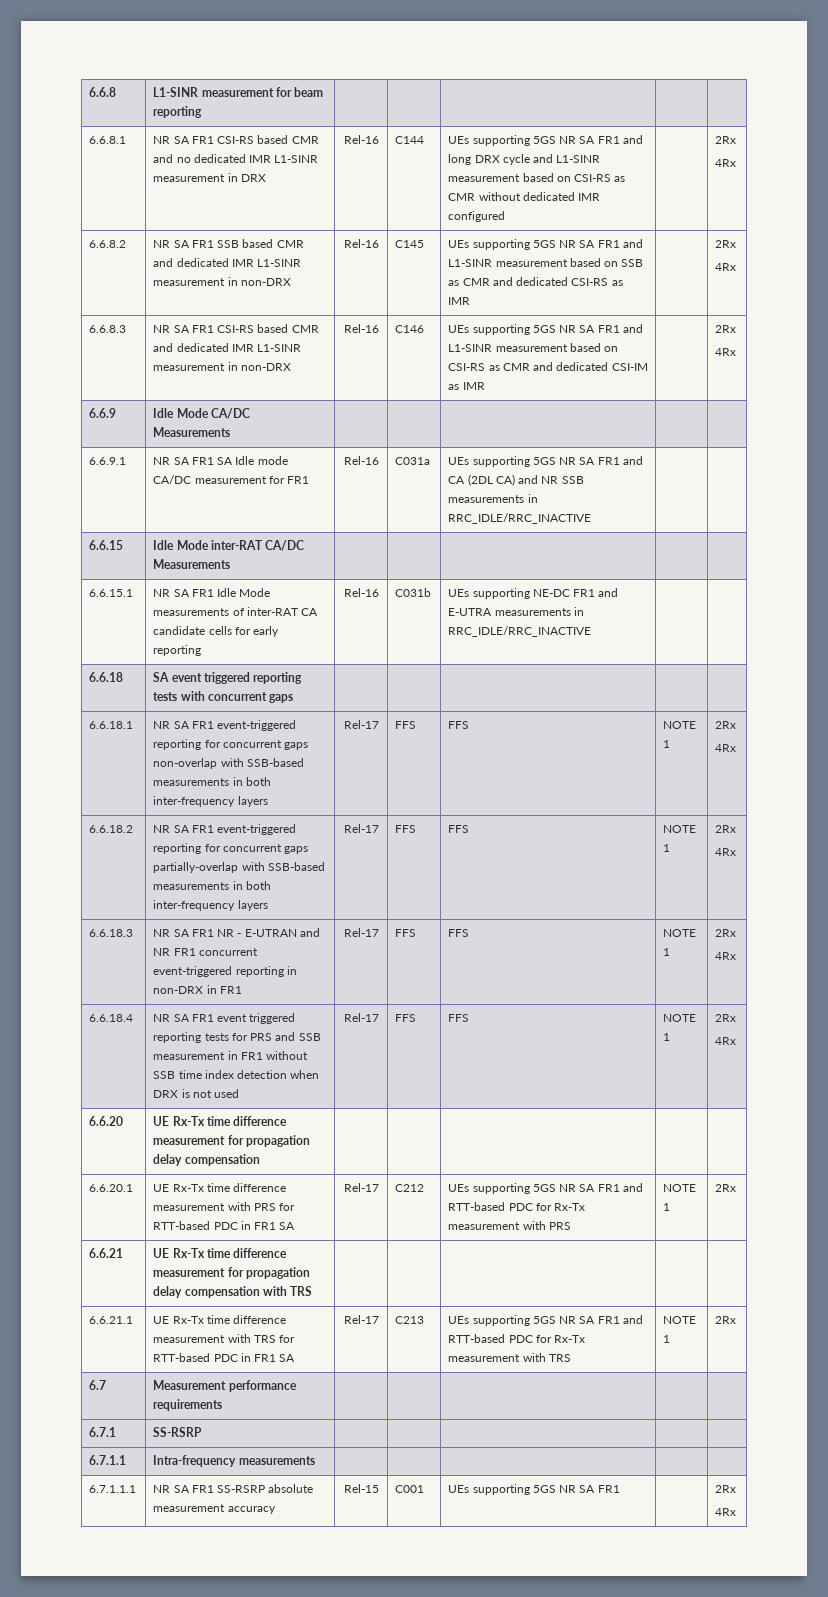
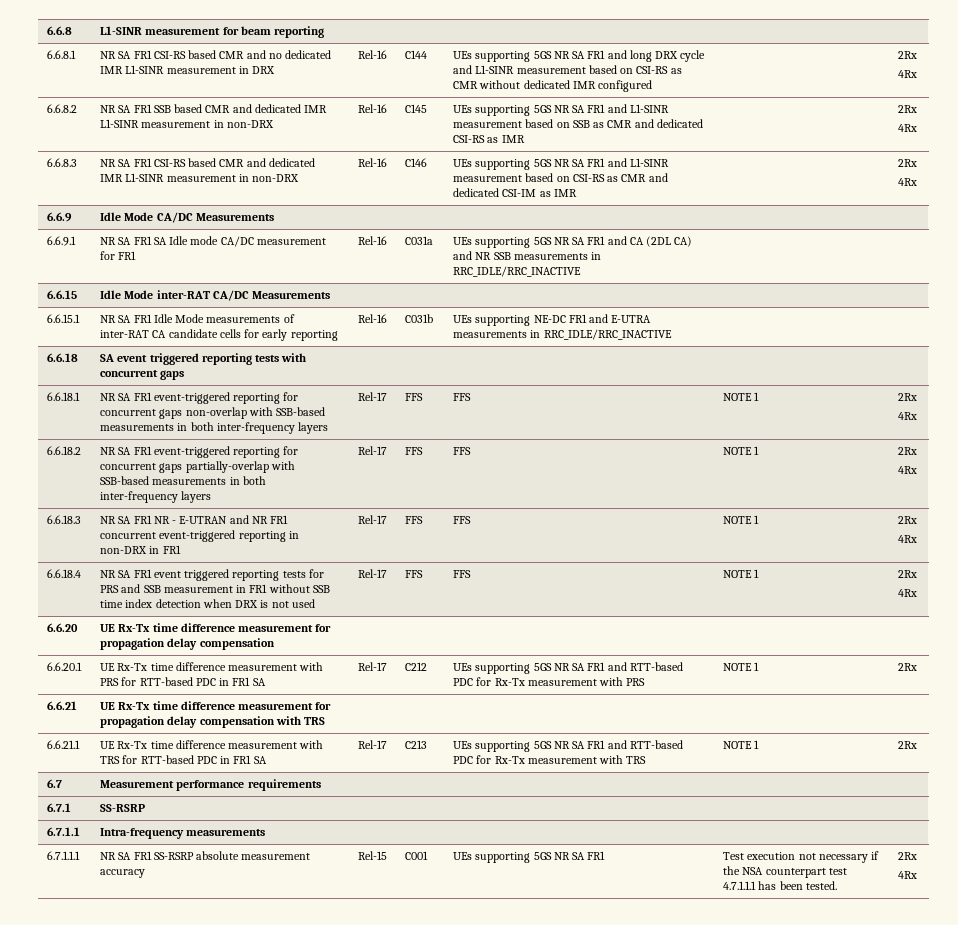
- 6.7.1.1.1 | NR SA FR1 SS-RSRP absolute measurement accuracy | Rel-15 | C001 | UEs supporting 5GS NR SA FR1 | | 2Rx
+ 6.7.1.1.1 | NR SA FR1 SS-RSRP absolute measurement accuracy | Rel-15 | C001 | UEs supporting 5GS NR SA FR1 | Test execution not necessary if the NSA counterpart test 4.7.1.1.1 has been tested. | 2Rx

